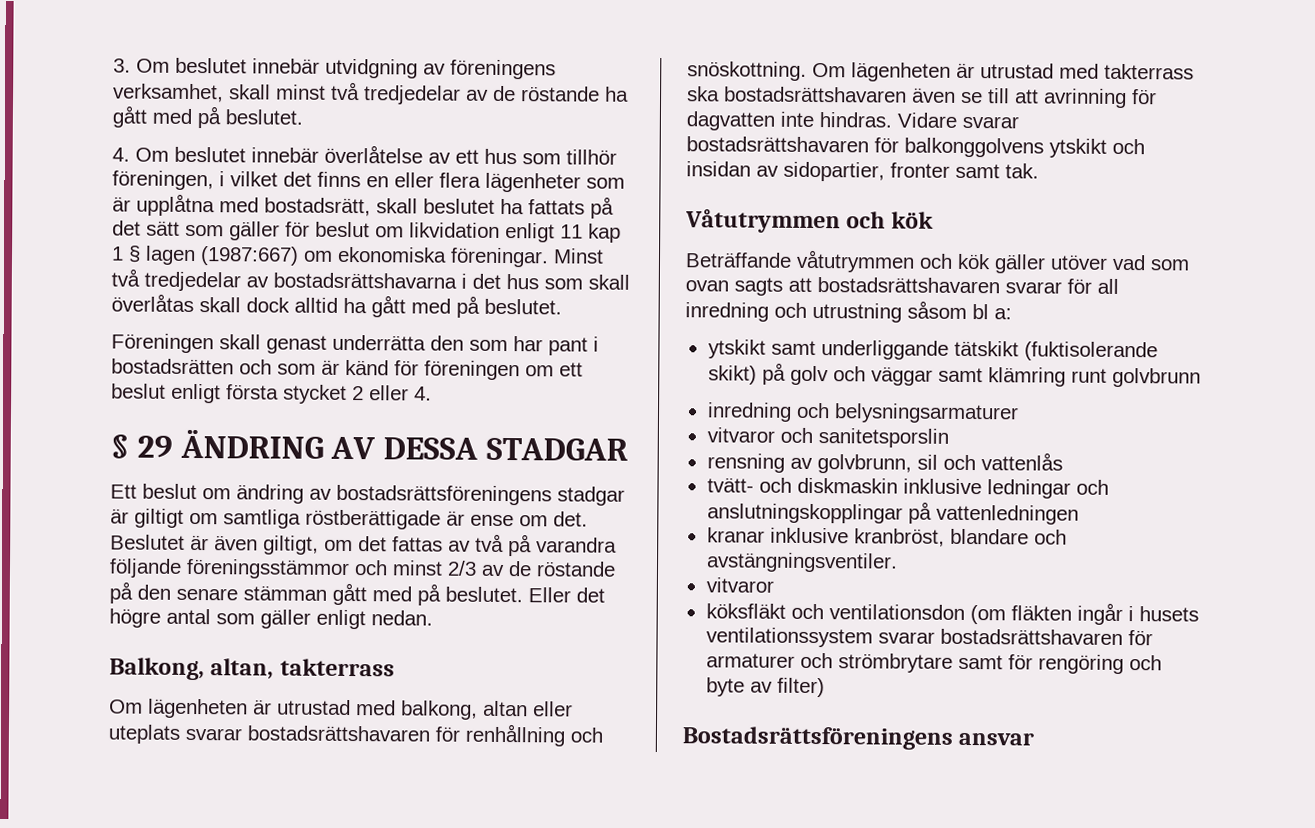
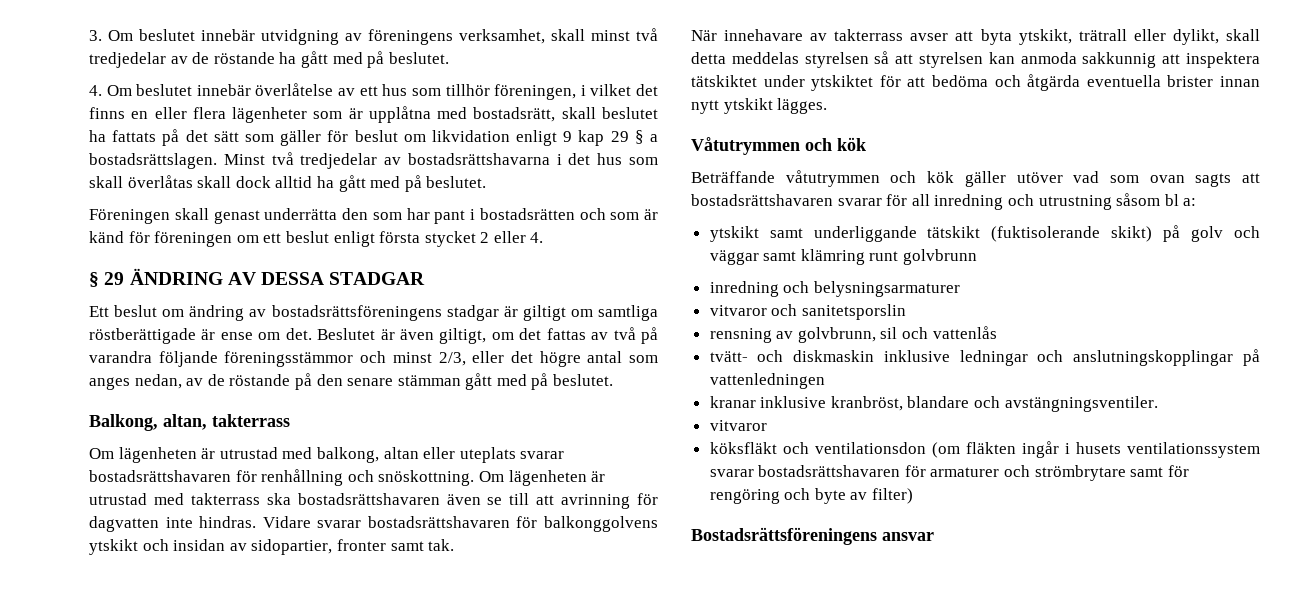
- 4. Om beslutet innebär överlåtelse av ett hus som tillhör föreningen, i vilket det finns en eller flera lägenheter som är upplåtna med bostadsrätt, skall beslutet ha fattats på det sätt som gäller för beslut om likvidation enligt 11 kap 1 § lagen (1987:667) om ekonomiska föreningar.
+ 4. Om beslutet innebär överlåtelse av ett hus som tillhör föreningen, i vilket det finns en eller flera lägenheter som är upplåtna med bostadsrätt, skall beslutet ha fattats på det sätt som gäller för beslut om likvidation enligt 9 kap 29 § a bostadsrättslagen.
- Beslutet är även giltigt, om det fattas av två på varandra följande föreningsstämmor och minst 2/3 av de röstande på den senare stämman gått med på beslutet. Eller det högre antal som gäller enligt nedan.
+ Beslutet är även giltigt, om det fattas av två på varandra följande föreningsstämmor och minst 2/3, eller det högre antal som anges nedan, av de röstande på den senare stämman gått med på beslutet.
+ När innehavare av takterrass avser att byta ytskikt, trätrall eller dylikt, skall detta meddelas styrelsen så att styrelsen kan anmoda sakkunnig att inspektera tätskiktet under ytskiktet för att bedöma och åtgärda eventuella brister innan nytt ytskikt lägges.

